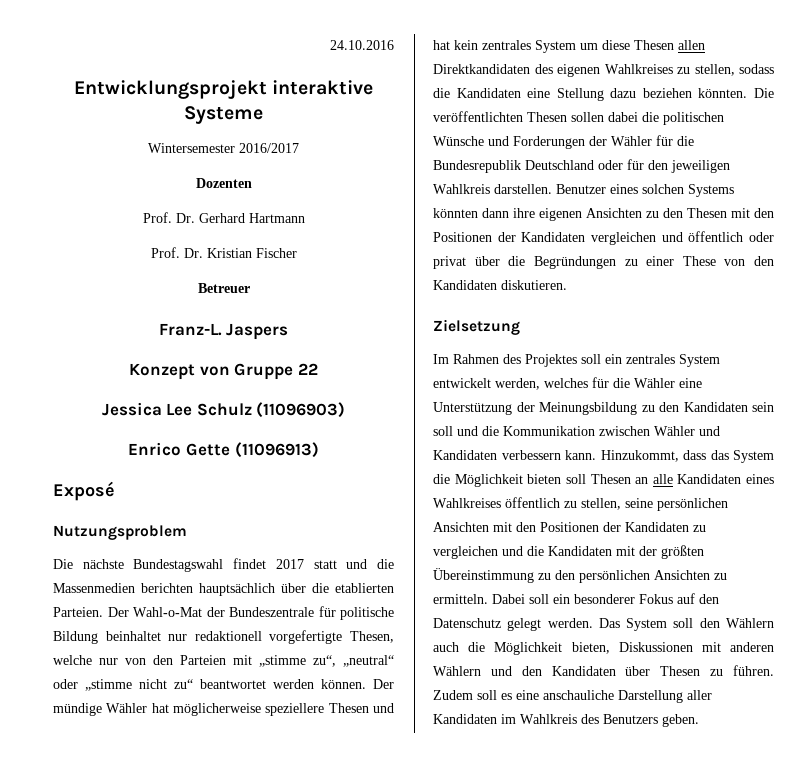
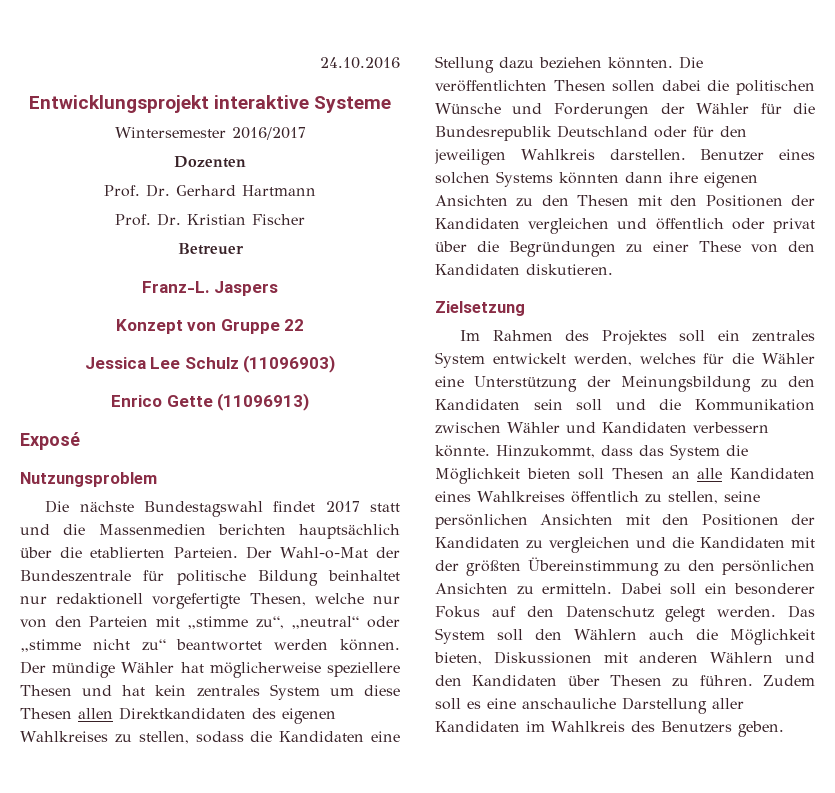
- Im Rahmen des Projektes soll ein zentrales System entwickelt werden, welches für die Wähler eine Unterstützung der Meinungsbildung zu den Kandidaten sein soll und die Kommunikation zwischen Wähler und Kandidaten verbessern kann.
+ Im Rahmen des Projektes soll ein zentrales System entwickelt werden, welches für die Wähler eine Unterstützung der Meinungsbildung zu den Kandidaten sein soll und die Kommunikation zwischen Wähler und Kandidaten verbessern könnte.

